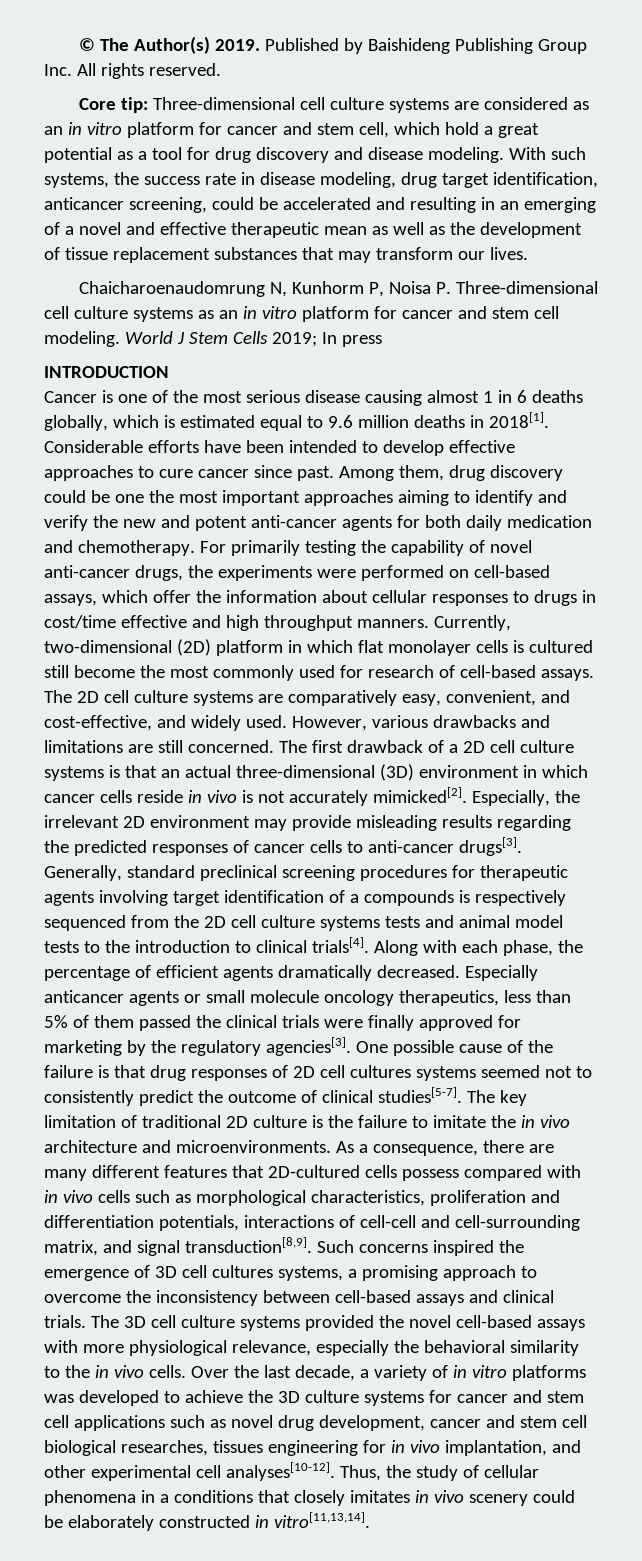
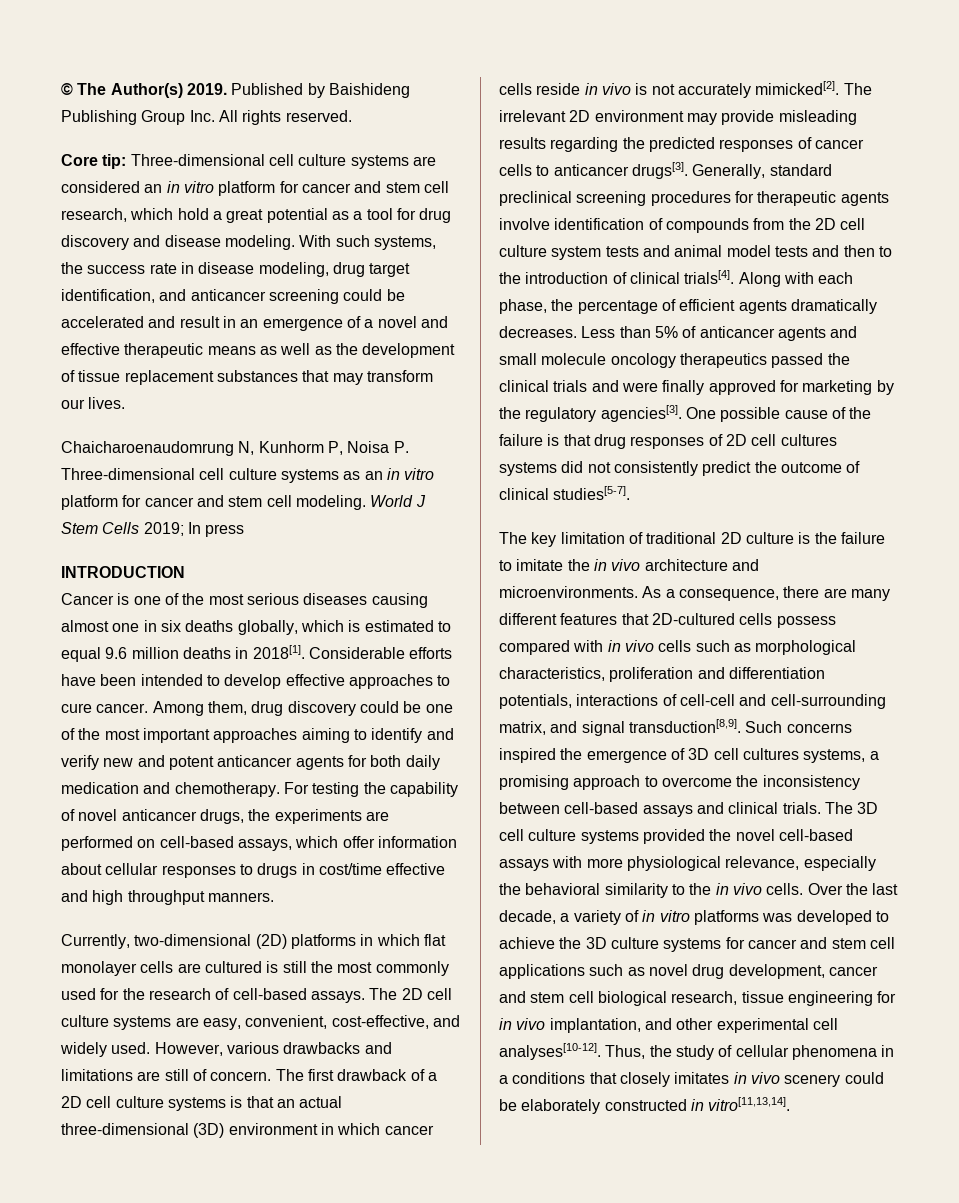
- Core tip: Three-dimensional cell culture systems are considered as an in vitro platform for cancer and stem cell, which hold a great potential as a tool for drug discovery and disease modeling.
+ Core tip: Three-dimensional cell culture systems are considered an in vitro platform for cancer and stem cell research, which hold a great potential as a tool for drug discovery and disease modeling.
- With such systems, the success rate in disease modeling, drug target identification, anticancer screening, could be accelerated and resulting in an emerging of a novel and effective therapeutic mean as well as the development of tissue replacement substances that may transform our lives.
+ With such systems, the success rate in disease modeling, drug target identification, and anticancer screening could be accelerated and result in an emergence of a novel and effective therapeutic means as well as the development of tissue replacement substances that may transform our lives.
- Cancer is one of the most serious disease causing almost 1 in 6 deaths globally, which is estimated equal to 9.6 million deaths in 2018[1].
+ Cancer is one of the most serious diseases causing almost one in six deaths globally, which is estimated to equal 9.6 million deaths in 2018[1].
- Considerable efforts have been intended to develop effective approaches to cure cancer since past.
+ Considerable efforts have been intended to develop effective approaches to cure cancer.
- Among them, drug discovery could be one the most important approaches aiming to identify and verify the new and potent anti-cancer agents for both daily medication and chemotherapy.
+ Among them, drug discovery could be one of the most important approaches aiming to identify and verify new and potent anticancer agents for both daily medication and chemotherapy.
- For primarily testing the capability of novel anti-cancer drugs, the experiments were performed on cell-based assays, which offer the information about cellular responses to drugs in cost/time effective and high throughput manners. Currently, two-dimensional (2D) platform in which flat monolayer cells is cultured still become the most commonly used for research of cell-based assays.
+ For testing the capability of novel anticancer drugs, the experiments are performed on cell-based assays, which offer information about cellular responses to drugs in cost/time effective and high throughput manners.
+ Currently, two-dimensional (2D) platforms in which flat monolayer cells are cultured is still the most commonly used for the research of cell-based assays.
- The 2D cell culture systems are comparatively easy, convenient, and cost-effective, and widely used.
+ The 2D cell culture systems are easy, convenient, cost-effective, and widely used.
- However, various drawbacks and limitations are still concerned.
+ However, various drawbacks and limitations are still of concern.
- Especially, the irrelevant 2D environment may provide misleading results regarding the predicted responses of cancer cells to anti-cancer drugs[3].
+ The irrelevant 2D environment may provide misleading results regarding the predicted responses of cancer cells to anticancer drugs[3].
- Generally, standard preclinical screening procedures for therapeutic agents involving target identification of a compounds is respectively sequenced from the 2D cell culture systems tests and animal model tests to the introduction to clinical trials[4].
+ Generally, standard preclinical screening procedures for therapeutic agents involve identification of compounds from the 2D cell culture system tests and animal model tests and then to the introduction of clinical trials[4].
- Along with each phase, the percentage of efficient agents dramatically decreased. Especially anticancer agents or small molecule oncology therapeutics, less than 5% of them passed the clinical trials were finally approved for marketing by the regulatory agencies[3].
+ Along with each phase, the percentage of efficient agents dramatically decreases. Less than 5% of anticancer agents and small molecule oncology therapeutics passed the clinical trials and were finally approved for marketing by the regulatory agencies[3].
- One possible cause of the failure is that drug responses of 2D cell cultures systems seemed not to consistently predict the outcome of clinical studies[5-7]. The key limitation of traditional 2D culture is the failure to imitate the in vivo architecture and microenvironments.
+ One possible cause of the failure is that drug responses of 2D cell cultures systems did not consistently predict the outcome of clinical studies[5-7].
+ The key limitation of traditional 2D culture is the failure to imitate the in vivo architecture and microenvironments.
- Over the last decade, a variety of in vitro platforms was developed to achieve the 3D culture systems for cancer and stem cell applications such as novel drug development, cancer and stem cell biological researches, tissues engineering for in vivo implantation, and other experimental cell analyses[10-12].
+ Over the last decade, a variety of in vitro platforms was developed to achieve the 3D culture systems for cancer and stem cell applications such as novel drug development, cancer and stem cell biological research, tissue engineering for in vivo implantation, and other experimental cell analyses[10-12].

